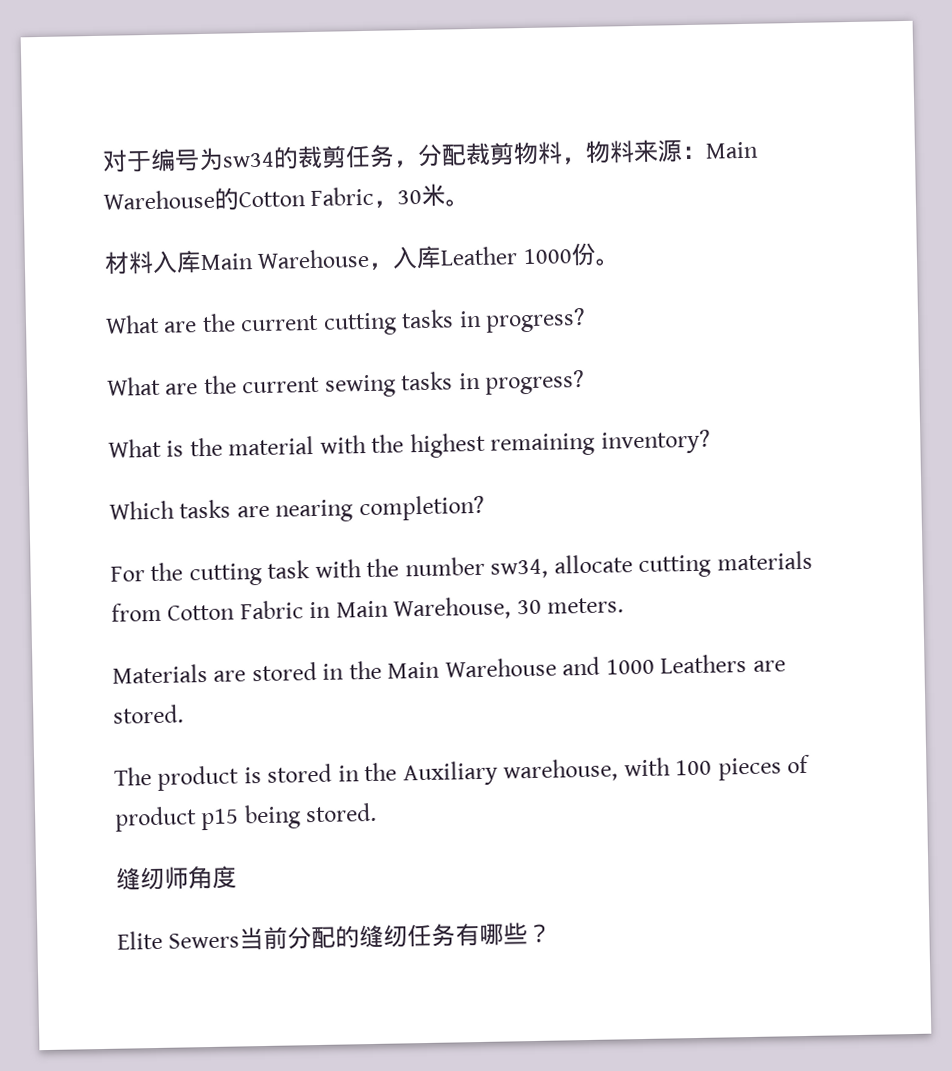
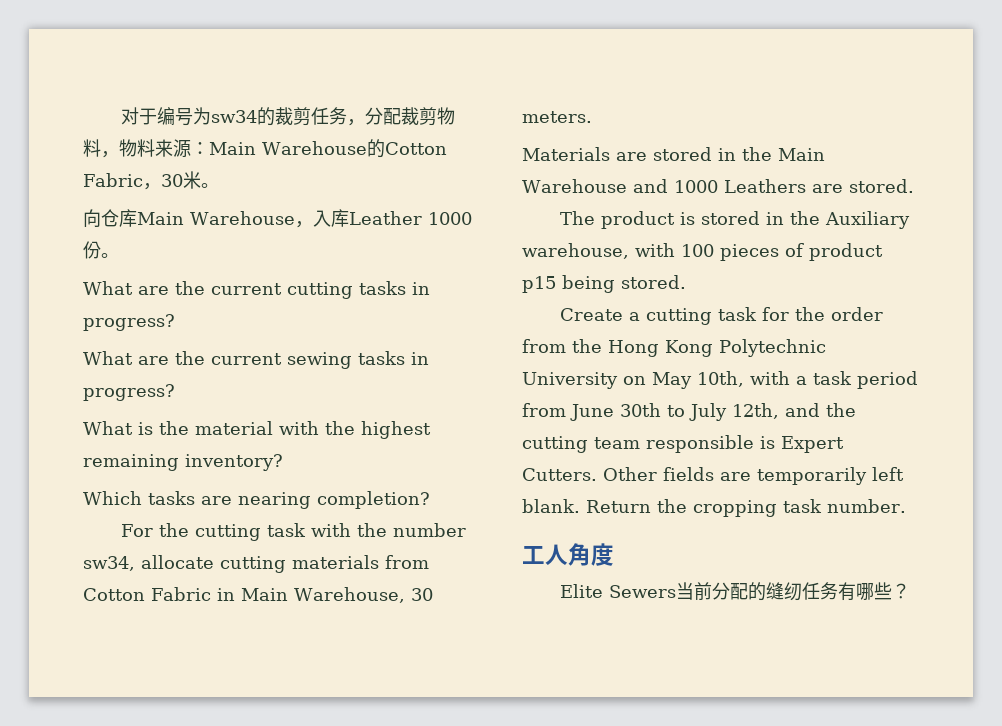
- 材料入库Main Warehouse，入库Leather 1000份。
+ 向仓库Main Warehouse，入库Leather 1000份。
- 缝纫师角度
+ Create a cutting task for the order from the Hong Kong Polytechnic University on May 10th, with a task period from June 30th to July 12th, and the cutting team responsible is Expert Cutters. Other fields are temporarily left blank. Return the cropping task number.
+ 工人角度

